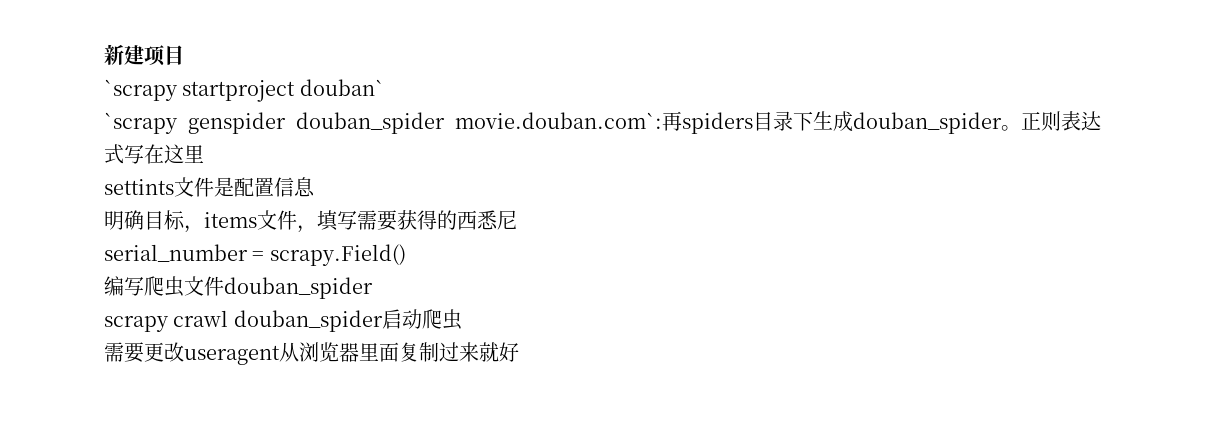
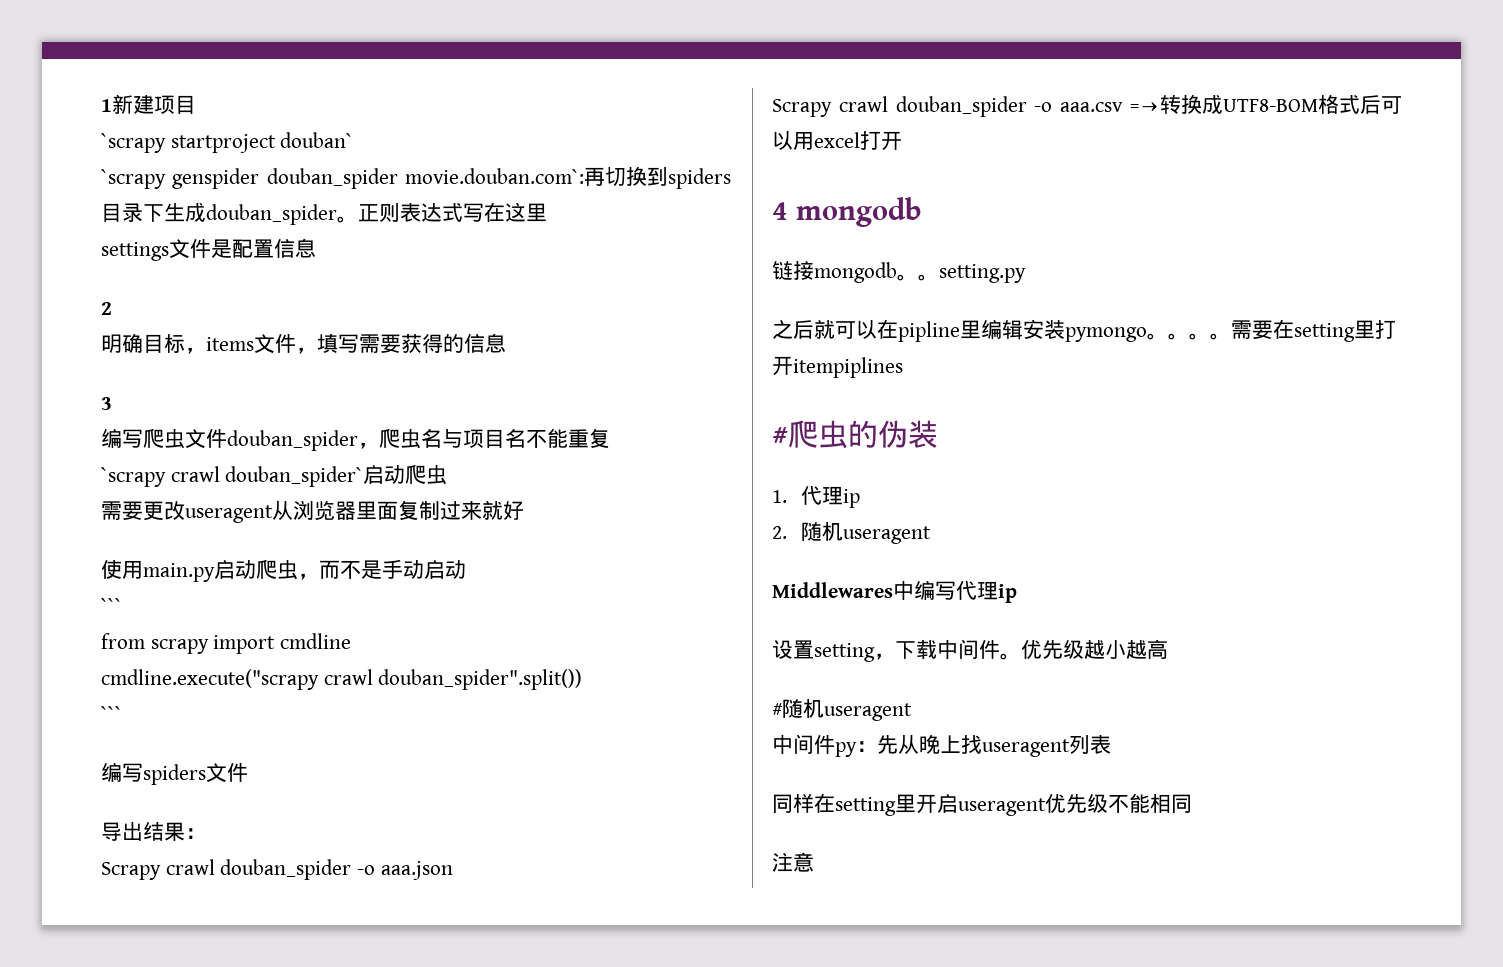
- 新建项目
+ 1新建项目
- `scrapy genspider douban_spider movie.douban.com`:再spiders目录下生成douban_spider。
+ `scrapy genspider douban_spider movie.douban.com`:再切换到spiders目录下生成douban_spider。
- settints文件是配置信息
+ settings文件是配置信息
+ 2
- 明确目标，items文件，填写需要获得的西悉尼
- serial_number = scrapy.Field()
+ 明确目标，items文件，填写需要获得的信息
+ 3
- 编写爬虫文件douban_spider
- scrapy crawl douban_spider启动爬虫
+ 编写爬虫文件douban_spider，爬虫名与项目名不能重复
+ `scrapy crawl douban_spider`启动爬虫
+ 使用main.py启动爬虫，而不是手动启动
+ ```
+ from scrapy import cmdline
+ cmdline.execute("scrapy crawl douban_spider".split())
+ ```
+ 编写spiders文件
+ 导出结果：
+ Scrapy crawl douban_spider -o aaa.json
+ Scrapy crawl douban_spider -o aaa.csv =→转换成UTF8-BOM格式后可以用excel打开
+ 4 mongodb
+ 链接mongodb。。setting.py
+ 之后就可以在pipline里编辑安装pymongo。。。。需要在setting里打开itempiplines
+ #爬虫的伪装
+ 1.代理ip
+ 2.随机useragent
+ Middlewares中编写代理ip
+ 设置setting，下载中间件。优先级越小越高
+ #随机useragent
+ 中间件py：先从晚上找useragent列表
+ 同样在setting里开启useragent优先级不能相同
+ 注意

